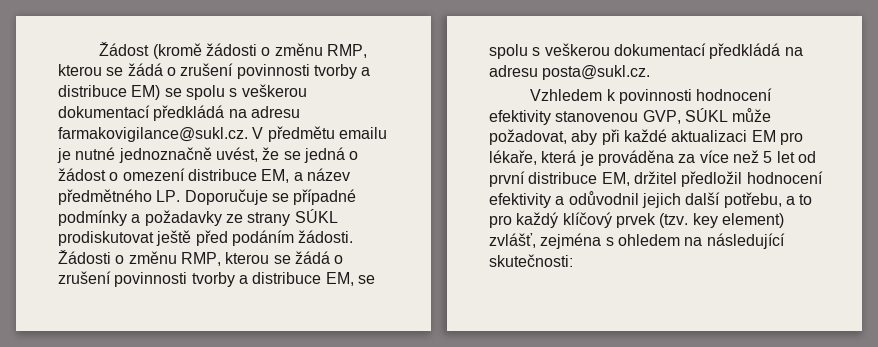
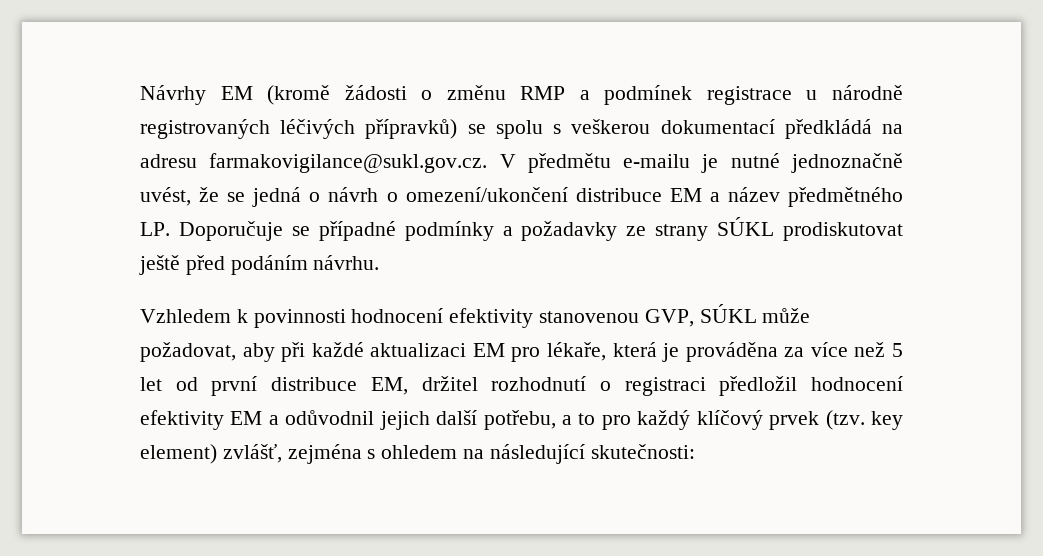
- Žádost (kromě žádosti o změnu RMP, kterou se žádá o zrušení povinnosti tvorby a distribuce EM) se spolu s veškerou dokumentací předkládá na adresu farmakovigilance@sukl.cz. V předmětu emailu je nutné jednoznačně uvést, že se jedná o žádost o omezení distribuce EM, a název předmětného LP. Doporučuje se případné podmínky a požadavky ze strany SÚKL prodiskutovat ještě před podáním žádosti. Žádosti o změnu RMP, kterou se žádá o zrušení povinnosti tvorby a distribuce EM, se spolu s veškerou dokumentací předkládá na adresu posta@sukl.cz.
+ Návrhy EM (kromě žádosti o změnu RMP a podmínek registrace u národně registrovaných léčivých přípravků) se spolu s veškerou dokumentací předkládá na adresu farmakovigilance@sukl.gov.cz. V předmětu e-mailu je nutné jednoznačně uvést, že se jedná o návrh o omezení/ukončení distribuce EM a název předmětného LP. Doporučuje se případné podmínky a požadavky ze strany SÚKL prodiskutovat ještě před podáním návrhu.
- Vzhledem k povinnosti hodnocení efektivity stanovenou GVP, SÚKL může požadovat, aby při každé aktualizaci EM pro lékaře, která je prováděna za více než 5 let od první distribuce EM, držitel předložil hodnocení efektivity a odůvodnil jejich další potřebu, a to pro každý klíčový prvek (tzv. key element) zvlášť, zejména s ohledem na následující skutečnosti:
+ Vzhledem k povinnosti hodnocení efektivity stanovenou GVP, SÚKL může požadovat, aby při každé aktualizaci EM pro lékaře, která je prováděna za více než 5 let od první distribuce EM, držitel rozhodnutí o registraci předložil hodnocení efektivity EM a odůvodnil jejich další potřebu, a to pro každý klíčový prvek (tzv. key element) zvlášť, zejména s ohledem na následující skutečnosti:

